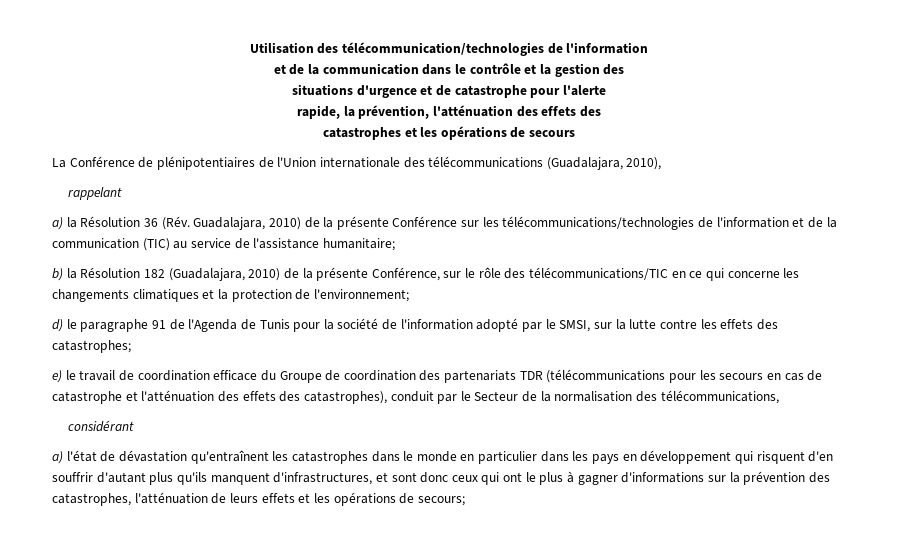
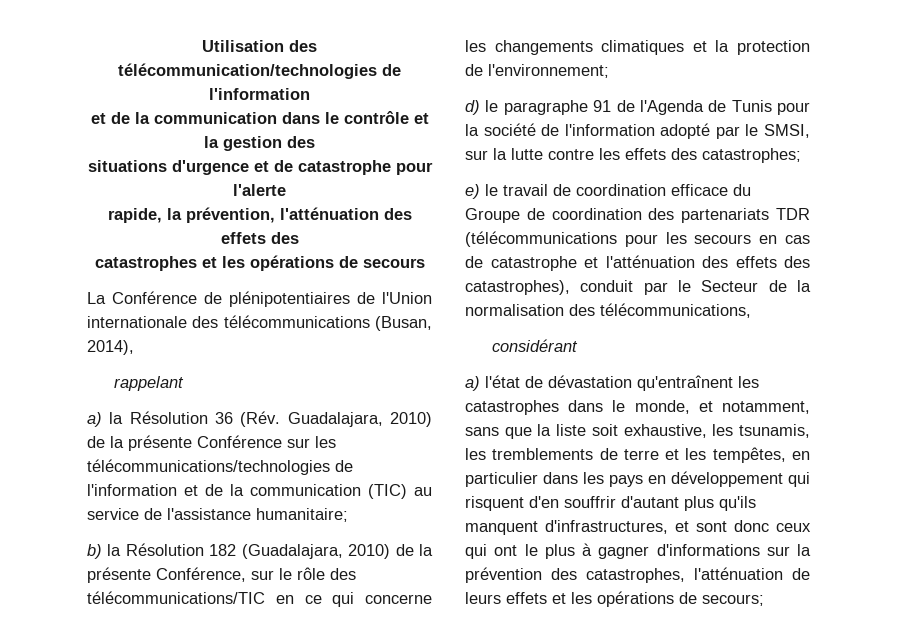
- La Conférence de plénipotentiaires de l'Union internationale des télécommunications (Guadalajara, 2010),
+ La Conférence de plénipotentiaires de l'Union internationale des télécommunications (Busan, 2014),
- a) l'état de dévastation qu'entraînent les catastrophes dans le monde en particulier dans les pays en développement qui risquent d'en souffrir d'autant plus qu'ils manquent d'infrastructures, et sont donc ceux qui ont le plus à gagner d'informations sur la prévention des catastrophes, l'atténuation de leurs effets et les opérations de secours;
+ a) l'état de dévastation qu'entraînent les catastrophes dans le monde, et notamment, sans que la liste soit exhaustive, les tsunamis, les tremblements de terre et les tempêtes, en particulier dans les pays en développement qui risquent d'en souffrir d'autant plus qu'ils manquent d'infrastructures, et sont donc ceux qui ont le plus à gagner d'informations sur la prévention des catastrophes, l'atténuation de leurs effets et les opérations de secours;

